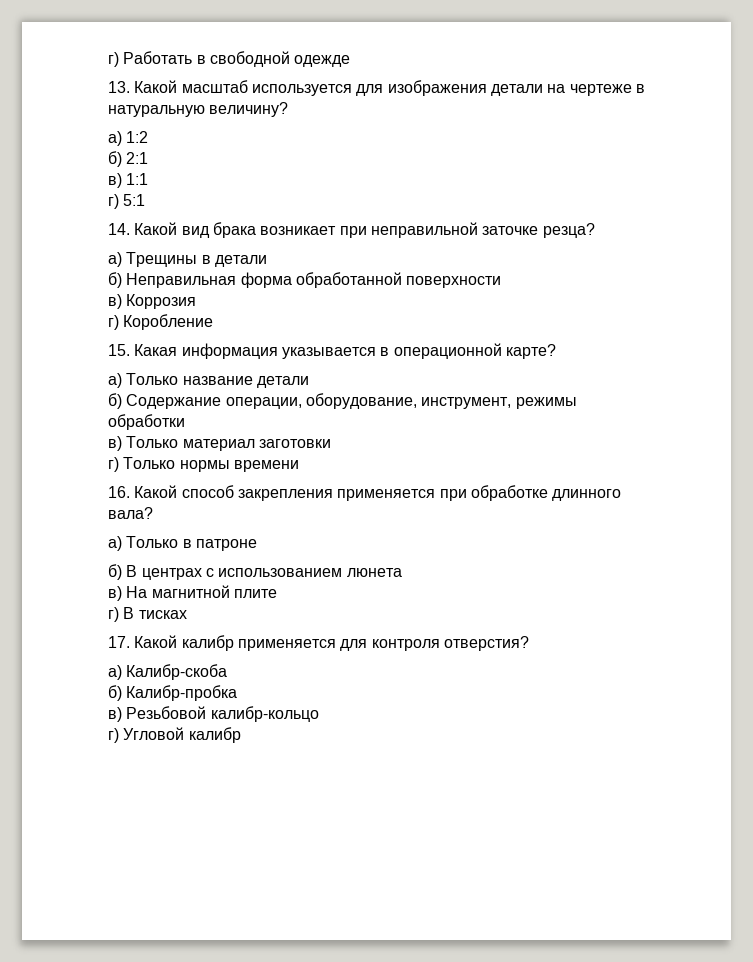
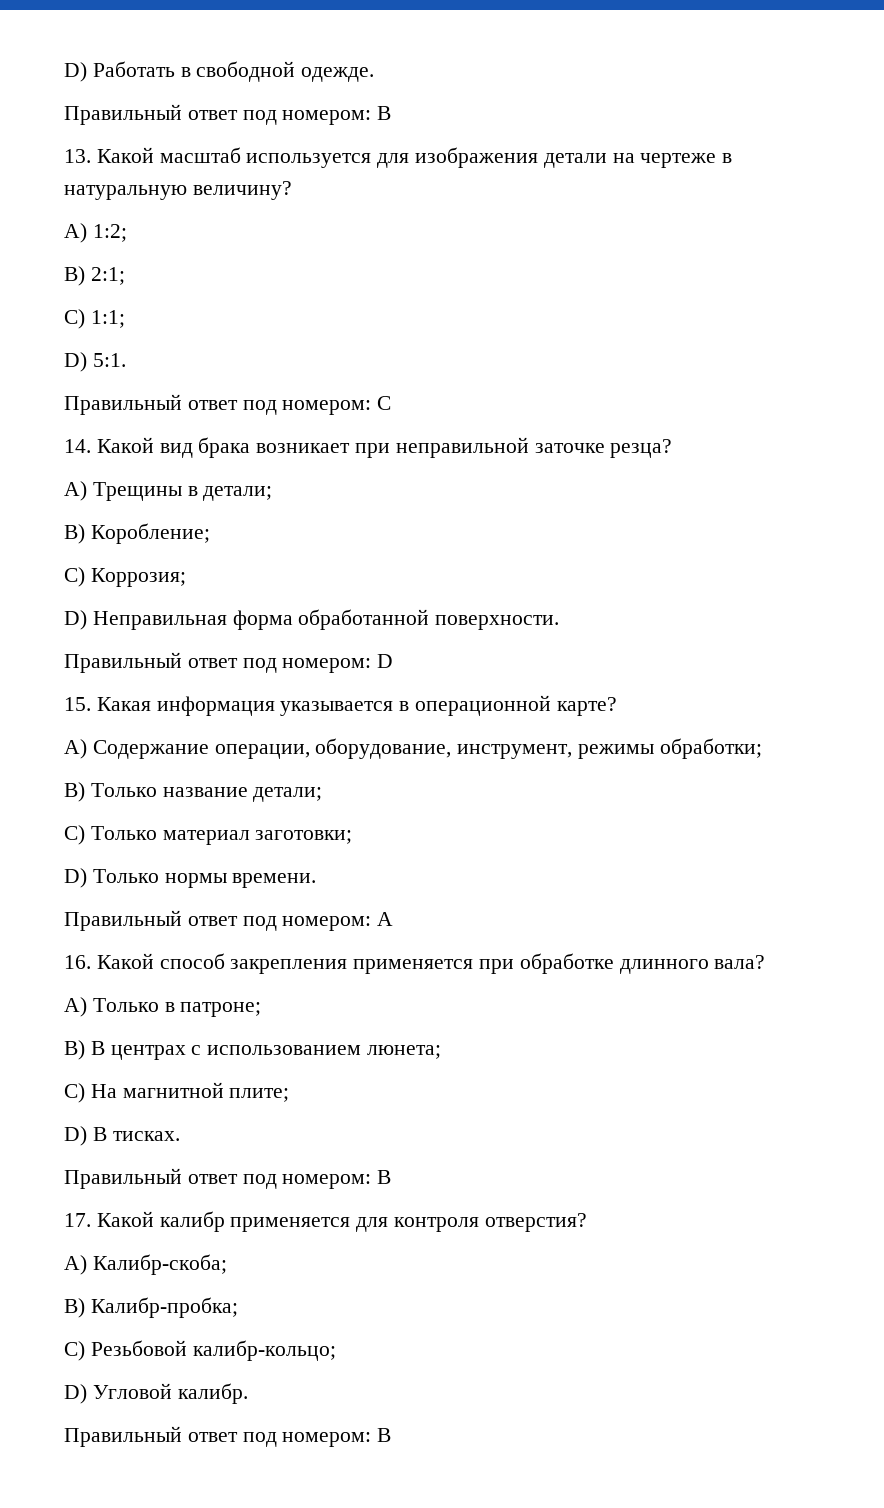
- г) Работать в свободной одежде
+ D) Работать в свободной одежде.
+ Правильный ответ под номером: B
- а) 1:2
- б) 2:1
- в) 1:1
- г) 5:1
+ A) 1:2;
+ B) 2:1;
+ C) 1:1;
+ D) 5:1.
+ Правильный ответ под номером: C
- а) Трещины в детали
- б) Неправильная форма обработанной поверхности
- в) Коррозия
- г) Коробление
+ A) Трещины в детали;
+ B) Коробление;
+ C) Коррозия;
+ D) Неправильная форма обработанной поверхности.
+ Правильный ответ под номером: D
- а) Только название детали
- б) Содержание операции, оборудование, инструмент, режимы обработки
- в) Только материал заготовки
- г) Только нормы времени
+ A) Содержание операции, оборудование, инструмент, режимы обработки;
+ B) Только название детали;
+ C) Только материал заготовки;
+ D) Только нормы времени.
+ Правильный ответ под номером: A
- а) Только в патроне
- б) В центрах с использованием люнета
- в) На магнитной плите
- г) В тисках
+ A) Только в патроне;
+ B) В центрах с использованием люнета;
+ C) На магнитной плите;
+ D) В тисках.
+ Правильный ответ под номером: B
- а) Калибр-скоба
- б) Калибр-пробка
- в) Резьбовой калибр-кольцо
- г) Угловой калибр
+ A) Калибр-скоба;
+ B) Калибр-пробка;
+ C) Резьбовой калибр-кольцо;
+ D) Угловой калибр.
+ Правильный ответ под номером: B

